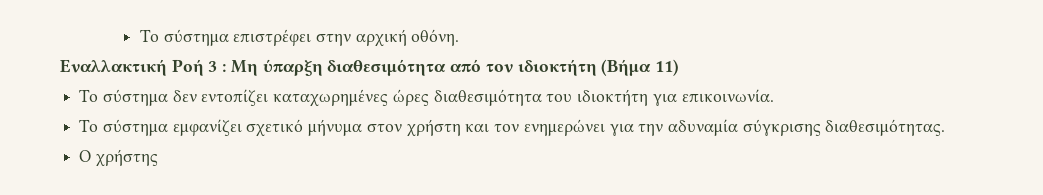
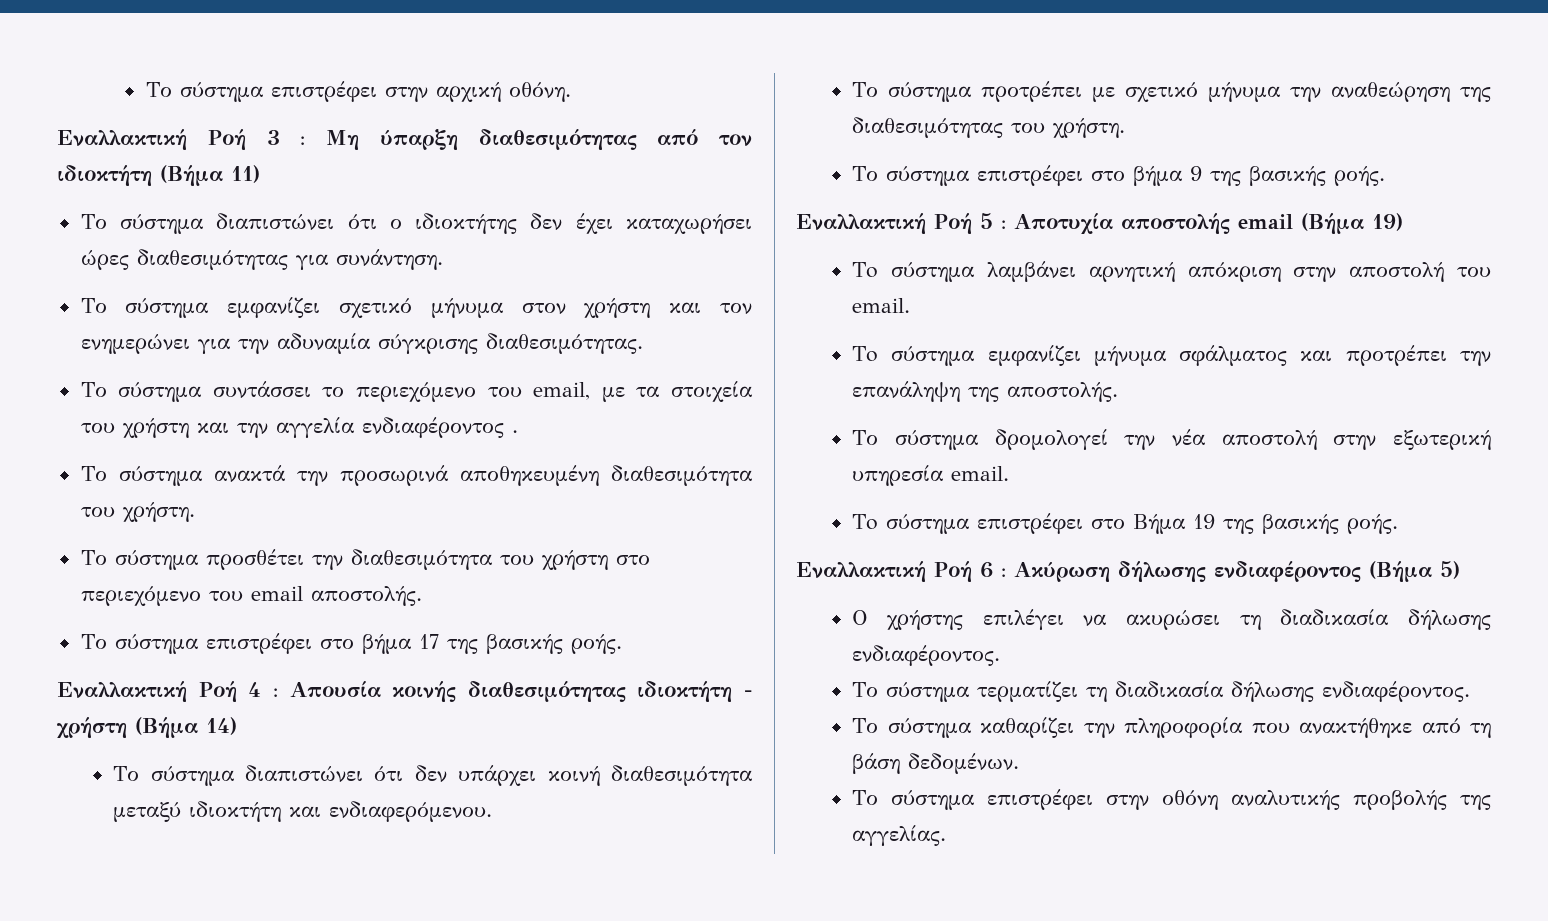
- Εναλλακτική Ροή 3 : Μη ύπαρξη διαθεσιμότητα από τον ιδιοκτήτη (Βήμα 11)
+ Εναλλακτική Ροή 3 : Μη ύπαρξη διαθεσιμότητας από τον ιδιοκτήτη (Βήμα 11)
- Το σύστημα δεν εντοπίζει καταχωρημένες ώρες διαθεσιμότητα του ιδιοκτήτη για επικοινωνία.
+ Το σύστημα διαπιστώνει ότι ο ιδιοκτήτης δεν έχει καταχωρήσει ώρες διαθεσιμότητας για συνάντηση.
- Ο χρήστης
+ Το σύστημα συντάσσει το περιεχόμενο του email, με τα στοιχεία του χρήστη και την αγγελία ενδιαφέροντος .
+ Το σύστημα ανακτά την προσωρινά αποθηκευμένη διαθεσιμότητα του χρήστη.
+ Το σύστημα προσθέτει την διαθεσιμότητα του χρήστη στο περιεχόμενο του email αποστολής.
+ Το σύστημα επιστρέφει στο βήμα 17 της βασικής ροής.
+ Εναλλακτική Ροή 4 : Απουσία κοινής διαθεσιμότητας ιδιοκτήτη - χρήστη (Βήμα 14)
+ Το σύστημα διαπιστώνει ότι δεν υπάρχει κοινή διαθεσιμότητα μεταξύ ιδιοκτήτη και ενδιαφερόμενου.
+ Το σύστημα προτρέπει με σχετικό μήνυμα την αναθεώρηση της διαθεσιμότητας του χρήστη.
+ Το σύστημα επιστρέφει στο βήμα 9 της βασικής ροής.
+ Εναλλακτική Ροή 5 : Αποτυχία αποστολής email (Βήμα 19)
+ To σύστημα λαμβάνει αρνητική απόκριση στην αποστολή του email.
+ To σύστημα εμφανίζει μήνυμα σφάλματος και προτρέπει την επανάληψη της αποστολής.
+ Το σύστημα δρομολογεί την νέα αποστολή στην εξωτερική υπηρεσία email.
+ To σύστημα επιστρέφει στο Βήμα 19 της βασικής ροής.
+ Εναλλακτική Ροή 6 : Ακύρωση δήλωσης ενδιαφέροντος (Βήμα 5)
+ Ο χρήστης επιλέγει να ακυρώσει τη διαδικασία δήλωσης ενδιαφέροντος.
+ Το σύστημα τερματίζει τη διαδικασία δήλωσης ενδιαφέροντος.
+ Το σύστημα καθαρίζει την πληροφορία που ανακτήθηκε από τη βάση δεδομένων.
+ Το σύστημα επιστρέφει στην οθόνη αναλυτικής προβολής της αγγελίας.

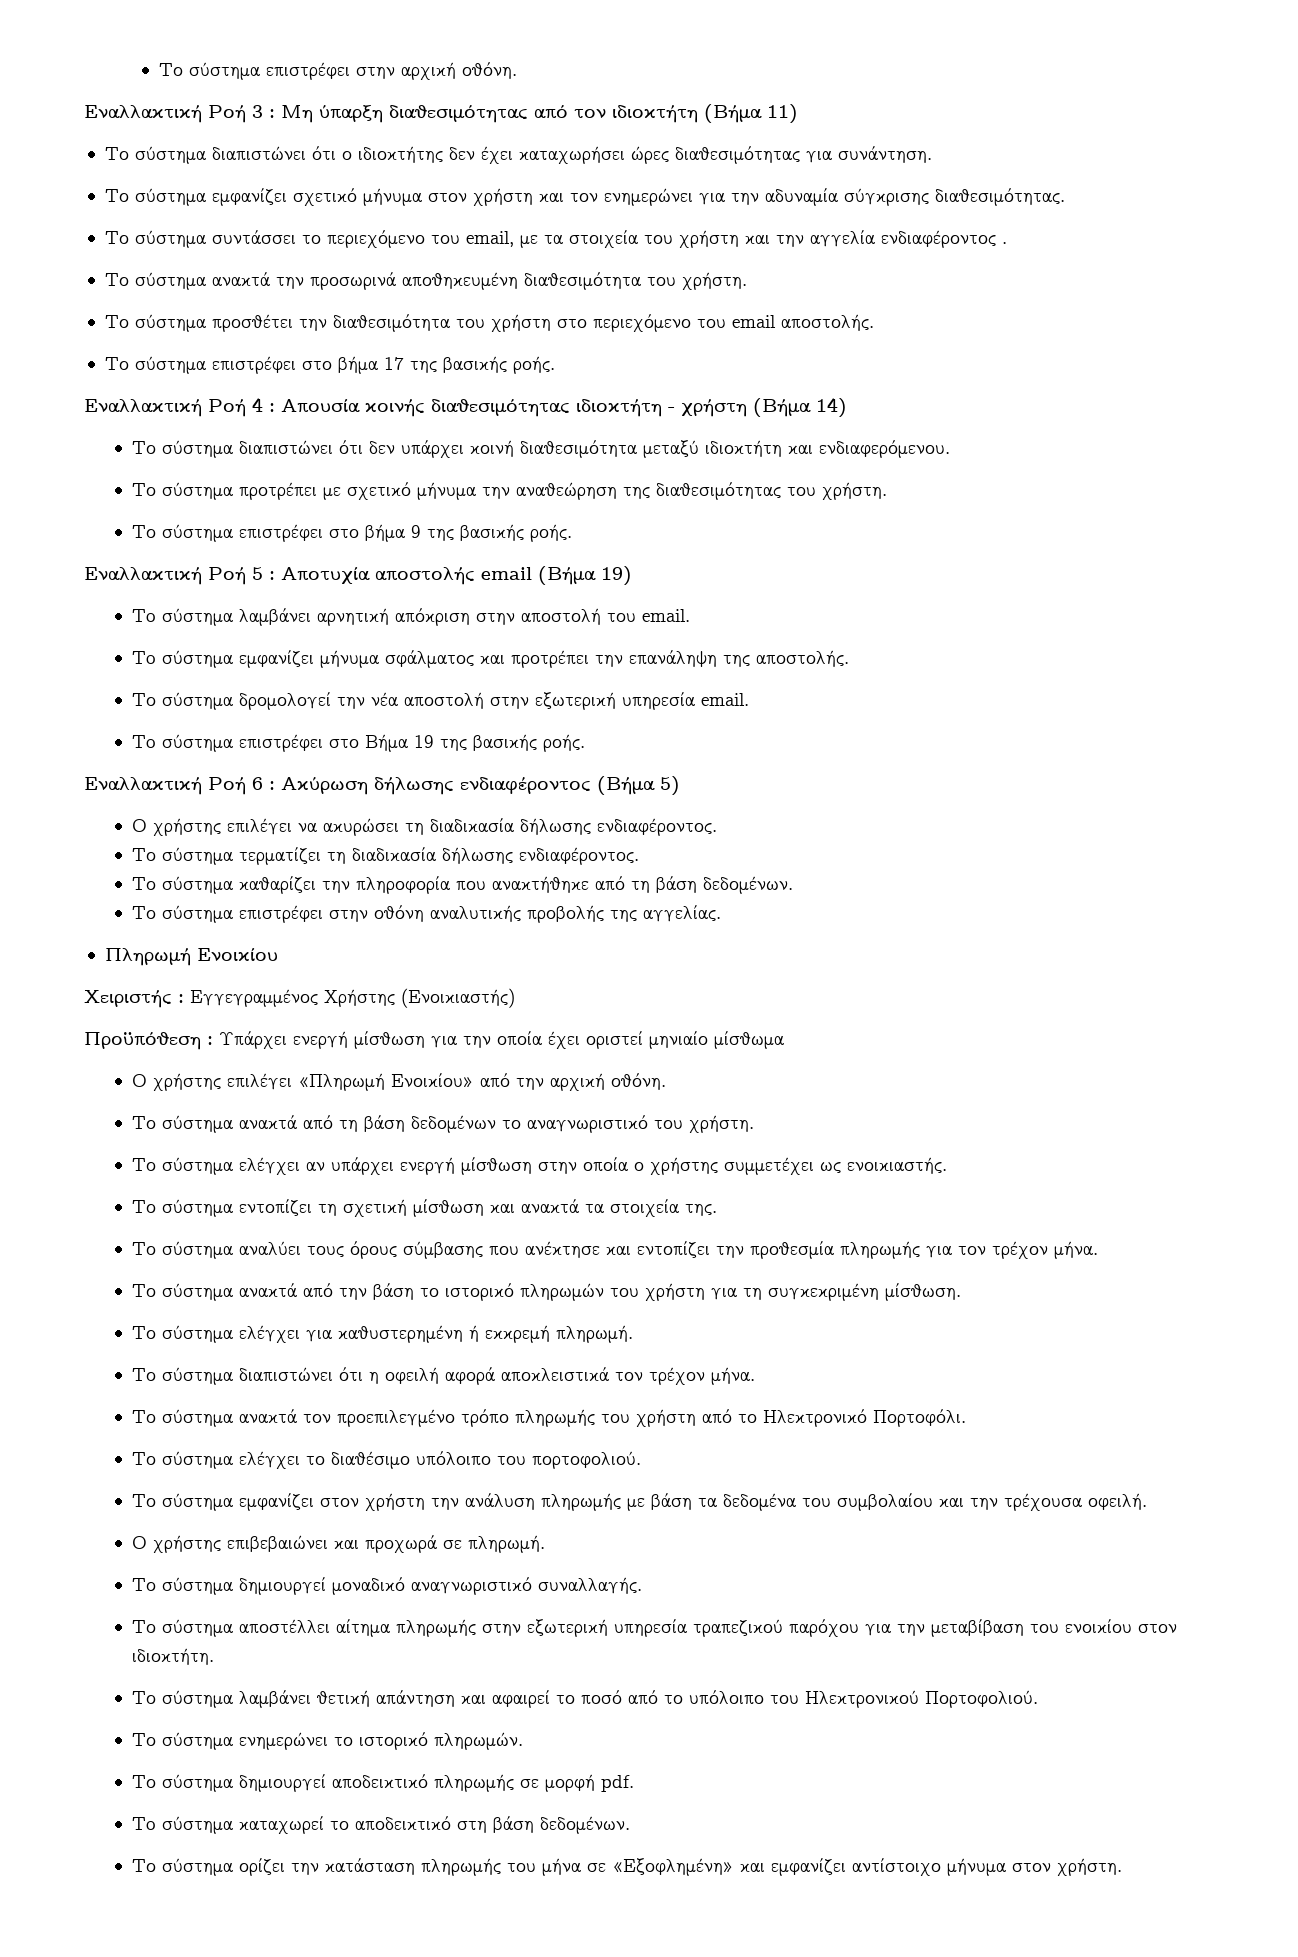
+ Πληρωμή Ενοικίου
+ Χειριστής : Εγγεγραμμένος Χρήστης (Ενοικιαστής)
+ Προϋπόθεση : Υπάρχει ενεργή μίσθωση για την οποία έχει οριστεί μηνιαίο μίσθωμα
+ Ο χρήστης επιλέγει «Πληρωμή Ενοικίου» από την αρχική οθόνη.
+ Το σύστημα ανακτά από τη βάση δεδομένων το αναγνωριστικό του χρήστη.
+ Το σύστημα ελέγχει αν υπάρχει ενεργή μίσθωση στην οποία ο χρήστης συμμετέχει ως ενοικιαστής.
+ Το σύστημα εντοπίζει τη σχετική μίσθωση και ανακτά τα στοιχεία της.
+ Το σύστημα αναλύει τους όρους σύμβασης που ανέκτησε και εντοπίζει την προθεσμία πληρωμής για τον τρέχον μήνα.
+ Το σύστημα ανακτά από την βάση το ιστορικό πληρωμών του χρήστη για τη συγκεκριμένη μίσθωση.
+ Το σύστημα ελέγχει για καθυστερημένη ή εκκρεμή πληρωμή.
+ Το σύστημα διαπιστώνει ότι η οφειλή αφορά αποκλειστικά τον τρέχον μήνα.
+ Το σύστημα ανακτά τον προεπιλεγμένο τρόπο πληρωμής του χρήστη από το Ηλεκτρονικό Πορτοφόλι.
+ Το σύστημα ελέγχει το διαθέσιμο υπόλοιπο του πορτοφολιού.
+ Το σύστημα εμφανίζει στον χρήστη την ανάλυση πληρωμής με βάση τα δεδομένα του συμβολαίου και την τρέχουσα οφειλή.
+ Ο χρήστης επιβεβαιώνει και προχωρά σε πληρωμή.
+ Το σύστημα δημιουργεί μοναδικό αναγνωριστικό συναλλαγής.
+ Το σύστημα αποστέλλει αίτημα πληρωμής στην εξωτερική υπηρεσία τραπεζικού παρόχου για την μεταβίβαση του ενοικίου στον ιδιοκτήτη.
+ Το σύστημα λαμβάνει θετική απάντηση και αφαιρεί το ποσό από το υπόλοιπο του Ηλεκτρονικού Πορτοφολιού.
+ Το σύστημα ενημερώνει το ιστορικό πληρωμών.
+ Το σύστημα δημιουργεί αποδεικτικό πληρωμής σε μορφή pdf.
+ To σύστημα καταχωρεί το αποδεικτικό στη βάση δεδομένων.
+ Το σύστημα ορίζει την κατάσταση πληρωμής του μήνα σε «Εξοφλημένη» και εμφανίζει αντίστοιχο μήνυμα στον χρήστη.

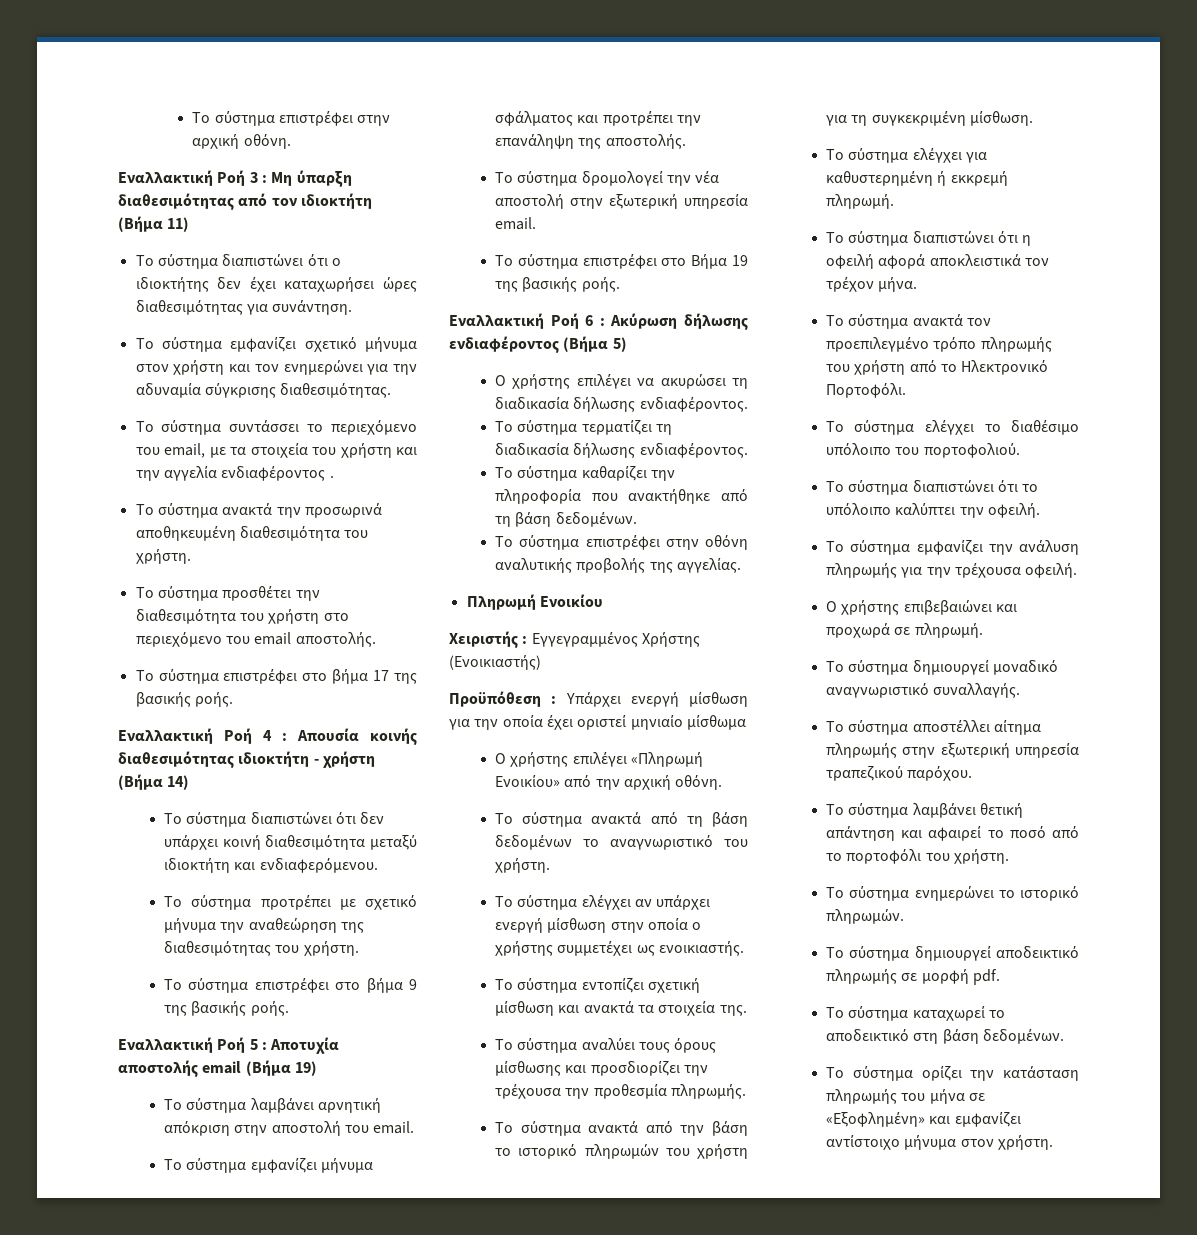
- Το σύστημα εντοπίζει τη σχετική μίσθωση και ανακτά τα στοιχεία της.
+ Το σύστημα εντοπίζει σχετική μίσθωση και ανακτά τα στοιχεία της.
- Το σύστημα αναλύει τους όρους σύμβασης που ανέκτησε και εντοπίζει την προθεσμία πληρωμής για τον τρέχον μήνα.
+ Το σύστημα αναλύει τους όρους μίσθωσης και προσδιορίζει την τρέχουσα την προθεσμία πληρωμής.
- Το σύστημα εμφανίζει στον χρήστη την ανάλυση πληρωμής με βάση τα δεδομένα του συμβολαίου και την τρέχουσα οφειλή.
+ Το σύστημα διαπιστώνει ότι το υπόλοιπο καλύπτει την οφειλή.
+ Το σύστημα εμφανίζει την ανάλυση πληρωμής για την τρέχουσα οφειλή.
- Το σύστημα αποστέλλει αίτημα πληρωμής στην εξωτερική υπηρεσία τραπεζικού παρόχου για την μεταβίβαση του ενοικίου στον ιδιοκτήτη.
+ Το σύστημα αποστέλλει αίτημα πληρωμής στην εξωτερική υπηρεσία τραπεζικού παρόχου.
- Το σύστημα λαμβάνει θετική απάντηση και αφαιρεί το ποσό από το υπόλοιπο του Ηλεκτρονικού Πορτοφολιού.
+ Το σύστημα λαμβάνει θετική απάντηση και αφαιρεί το ποσό από το πορτοφόλι του χρήστη.

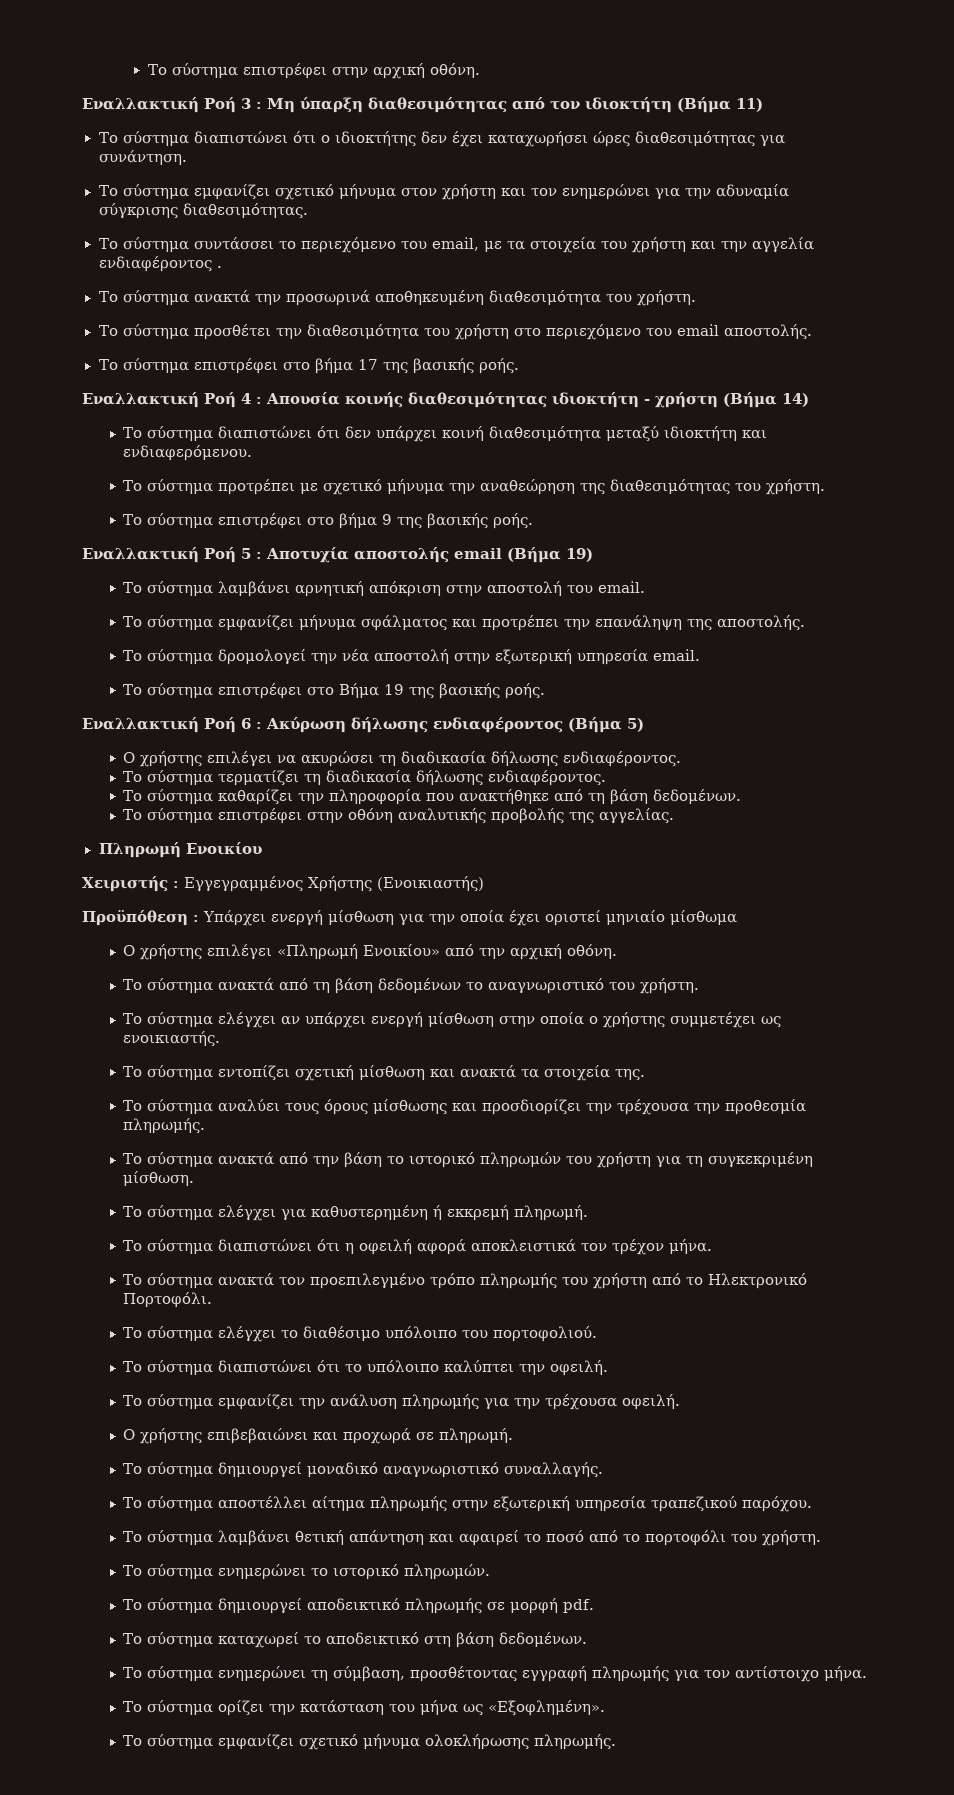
+ Το σύστημα ενημερώνει τη σύμβαση, προσθέτοντας εγγραφή πληρωμής για τον αντίστοιχο μήνα.
- Το σύστημα ορίζει την κατάσταση πληρωμής του μήνα σε «Εξοφλημένη» και εμφανίζει αντίστοιχο μήνυμα στον χρήστη.
+ Το σύστημα ορίζει την κατάσταση του μήνα ως «Εξοφλημένη».
+ Το σύστημα εμφανίζει σχετικό μήνυμα ολοκλήρωσης πληρωμής.

